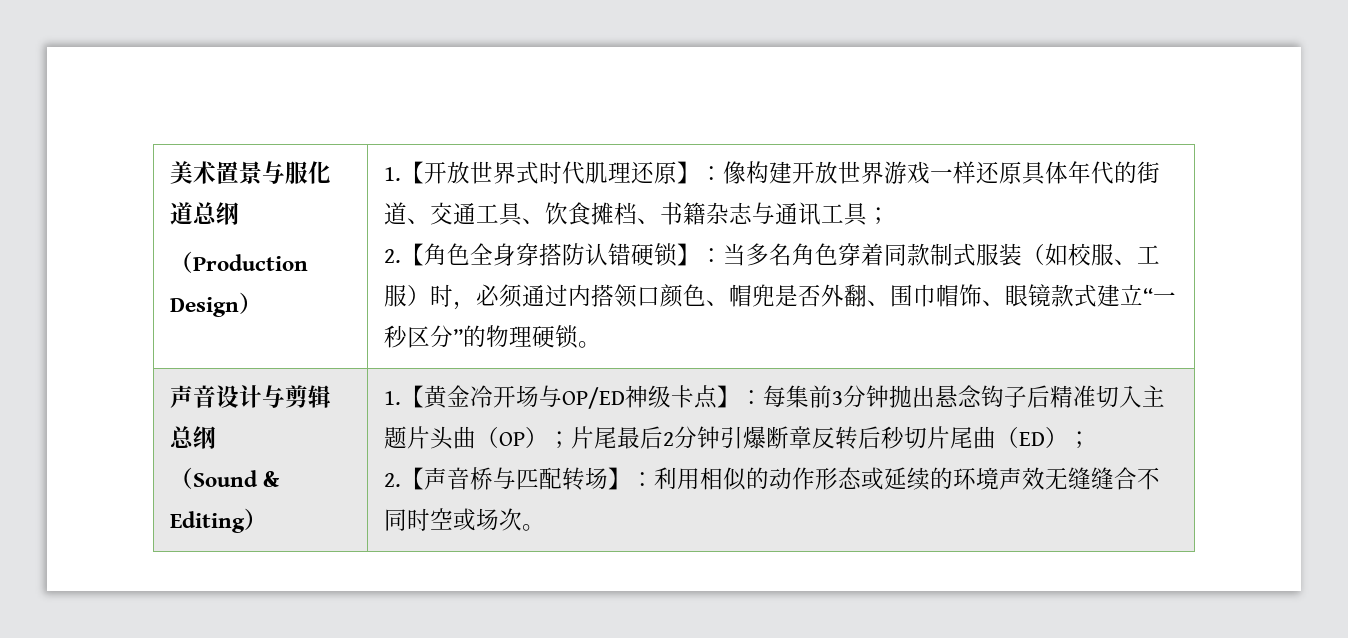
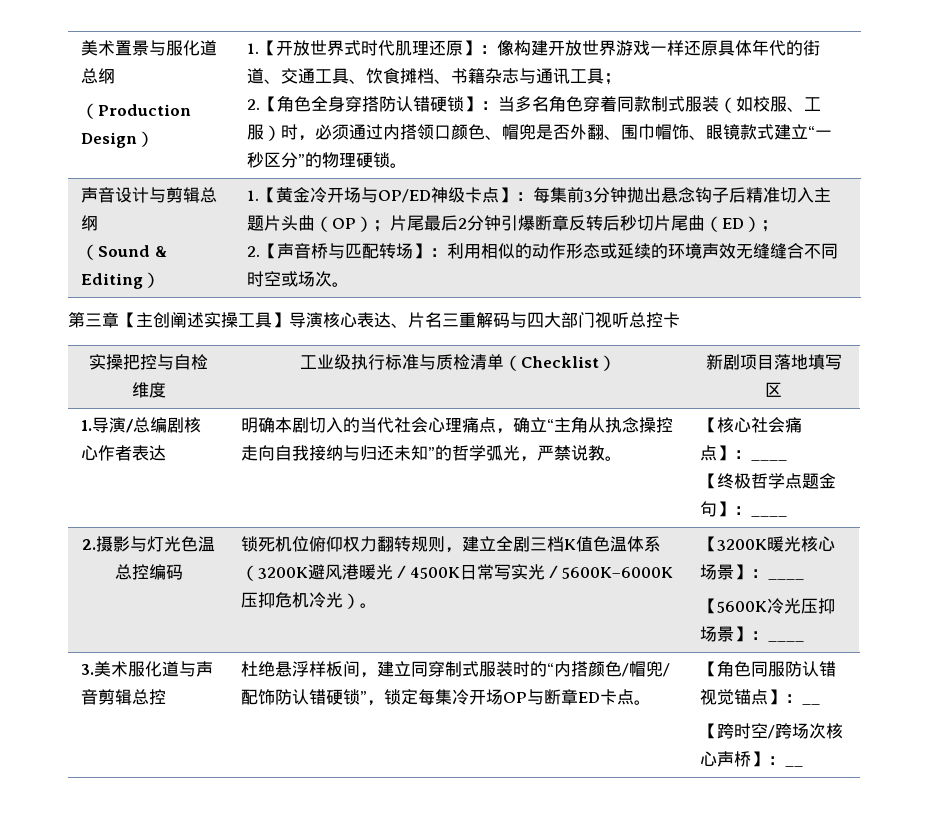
+ 第三章【主创阐述实操工具】导演核心表达、片名三重解码与四大部门视听总控卡
+ 实操把控与自检维度 | 工业级执行标准与质检清单（Checklist） | 新剧项目落地填写区
+ 1.导演/总编剧核心作者表达 | 明确本剧切入的当代社会心理痛点，确立“主角从执念操控走向自我接纳与归还未知”的哲学弧光，严禁说教。 | 【核心社会痛点】：____
+ 【终极哲学点题金句】：____
+ 2.摄影与灯光色温总控编码 | 锁死机位俯仰权力翻转规则，建立全剧三档K值色温体系（3200K避风港暖光／4500K日常写实光／5600K–6000K压抑危机冷光）。 | 【3200K暖光核心场景】：____
+ 【5600K冷光压抑场景】：____
+ 3.美术服化道与声音剪辑总控 | 杜绝悬浮样板间，建立同穿制式服装时的“内搭颜色/帽兜/配饰防认错硬锁”，锁定每集冷开场OP与断章ED卡点。 | 【角色同服防认错视觉锚点】：__
+ 【跨时空/跨场次核心声桥】：__

